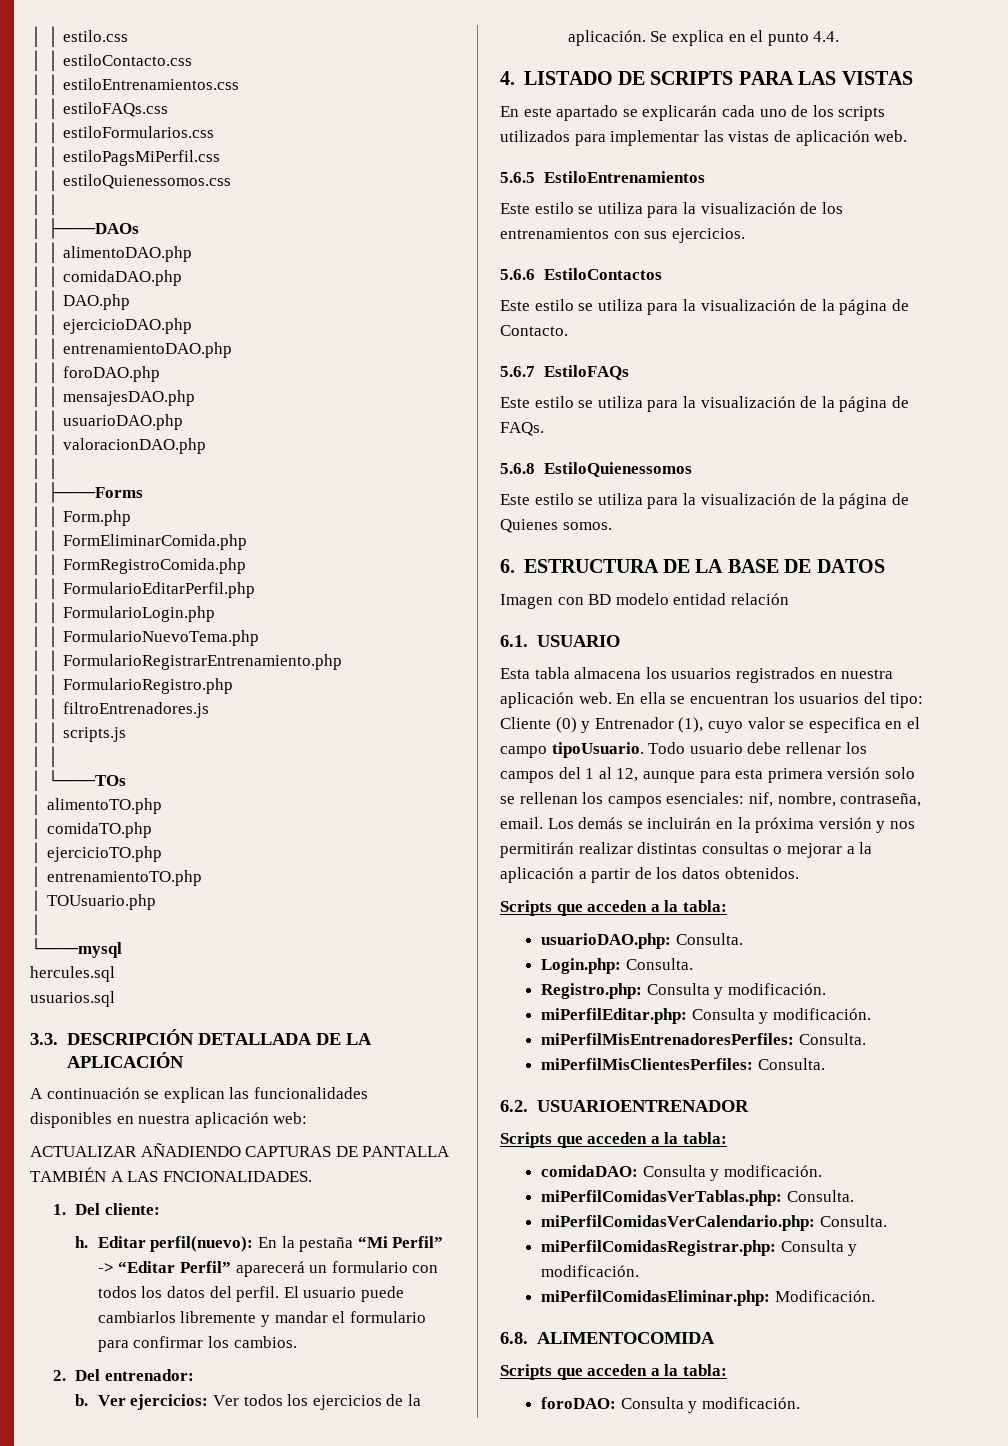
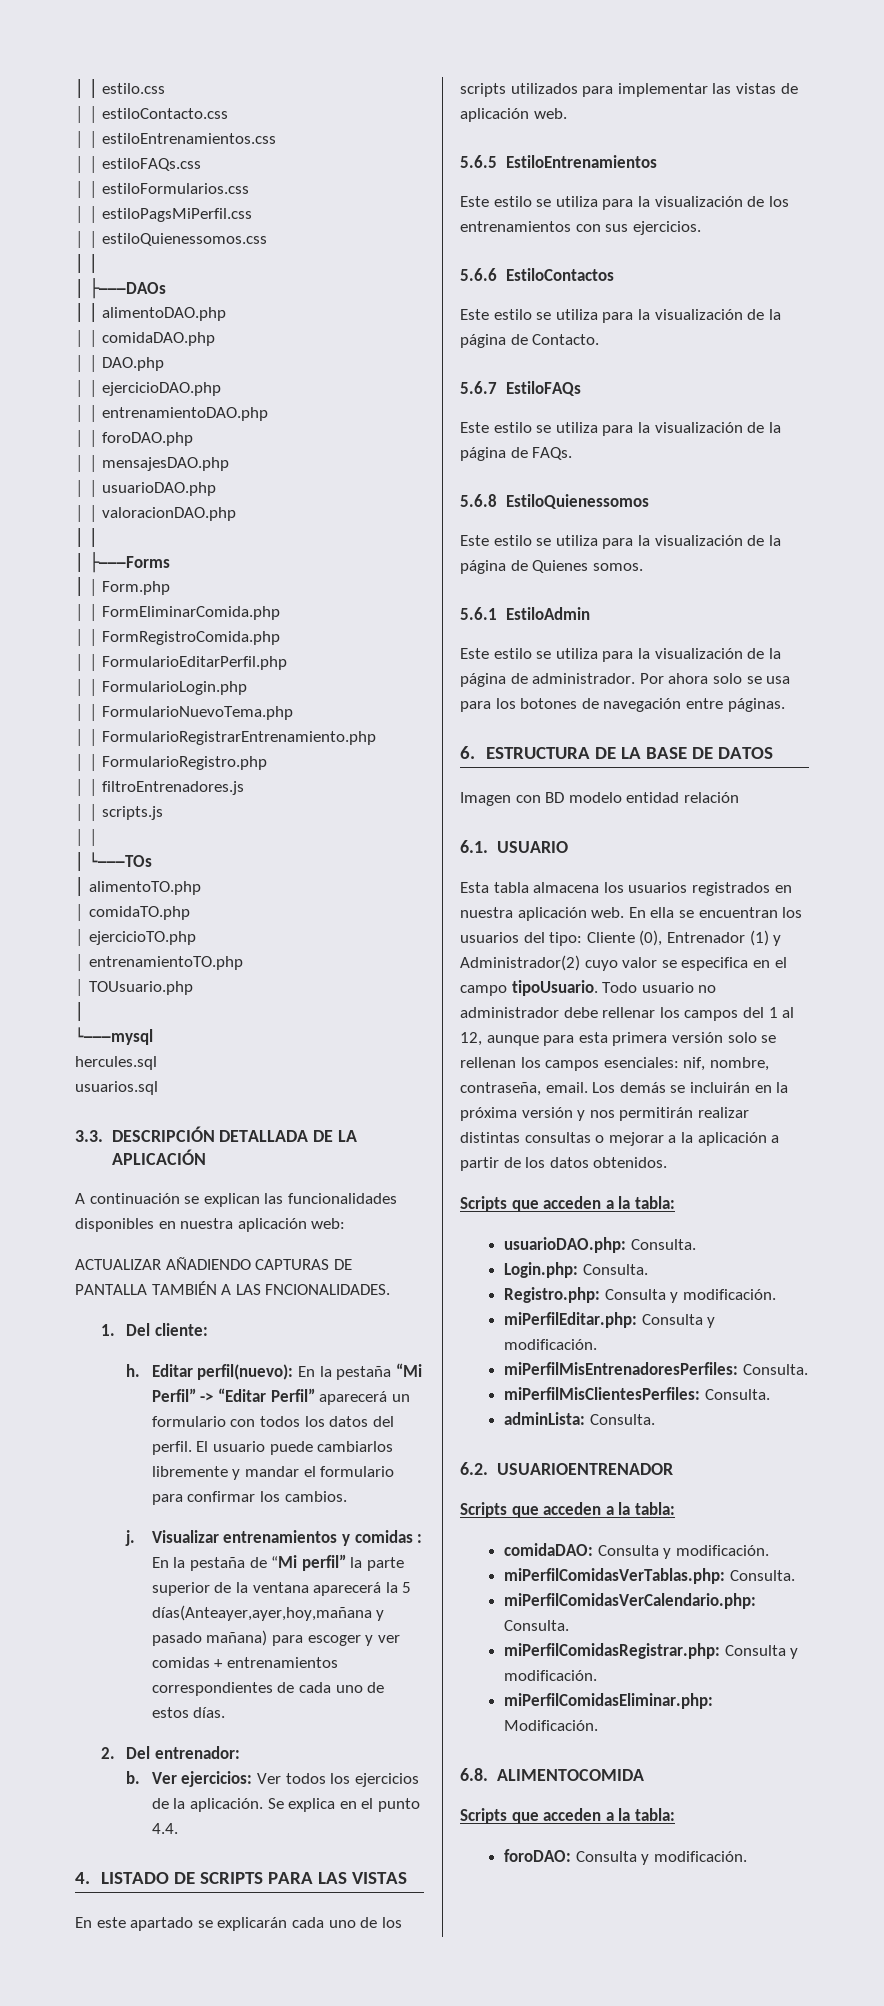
+ j. Visualizar entrenamientos y comidas : En la pestaña de “Mi perfil” la parte superior de la ventana aparecerá la 5 días(Anteayer,ayer,hoy,mañana y pasado mañana) para escoger y ver comidas + entrenamientos correspondientes de cada uno de estos días.
+ 5.6.1 EstiloAdmin
+ Este estilo se utiliza para la visualización de la página de administrador. Por ahora solo se usa para los botones de navegación entre páginas.
- En ella se encuentran los usuarios del tipo: Cliente (0) y Entrenador (1), cuyo valor se especifica en el campo tipoUsuario.
+ En ella se encuentran los usuarios del tipo: Cliente (0), Entrenador (1) y Administrador(2) cuyo valor se especifica en el campo tipoUsuario.
- Todo usuario debe rellenar los campos del 1 al 12, aunque para esta primera versión solo se rellenan los campos esenciales: nif, nombre, contraseña, email.
+ Todo usuario no administrador debe rellenar los campos del 1 al 12, aunque para esta primera versión solo se rellenan los campos esenciales: nif, nombre, contraseña, email.
+ adminLista: Consulta.

